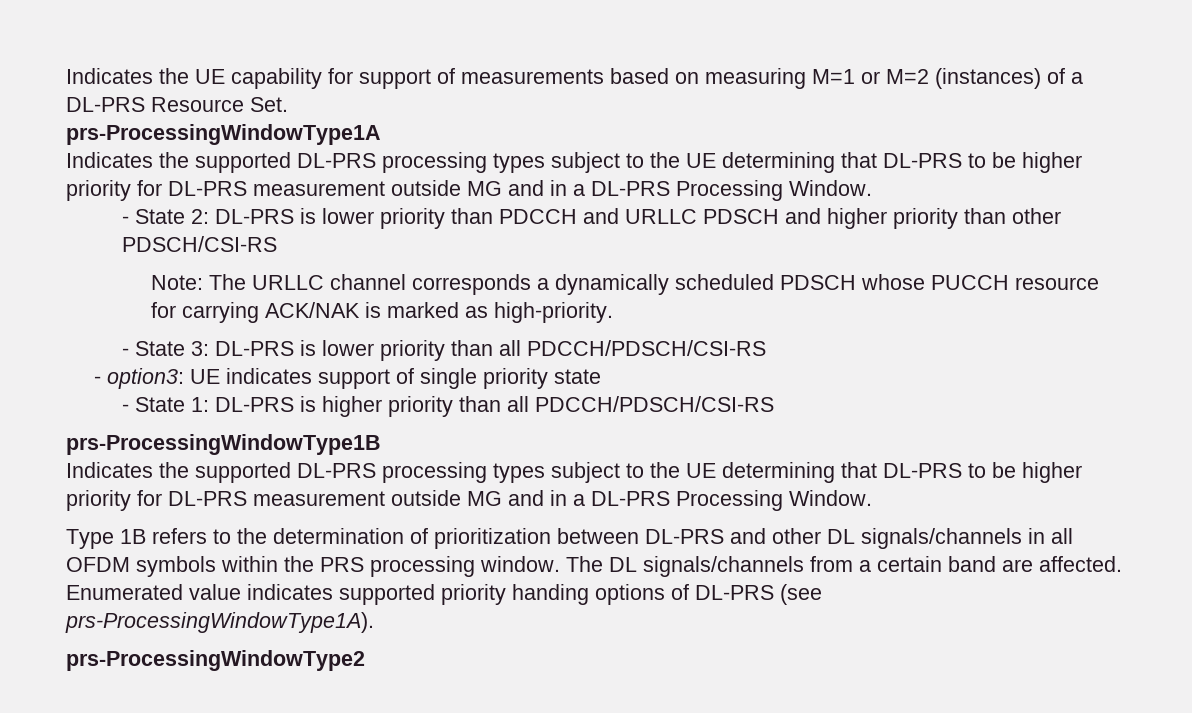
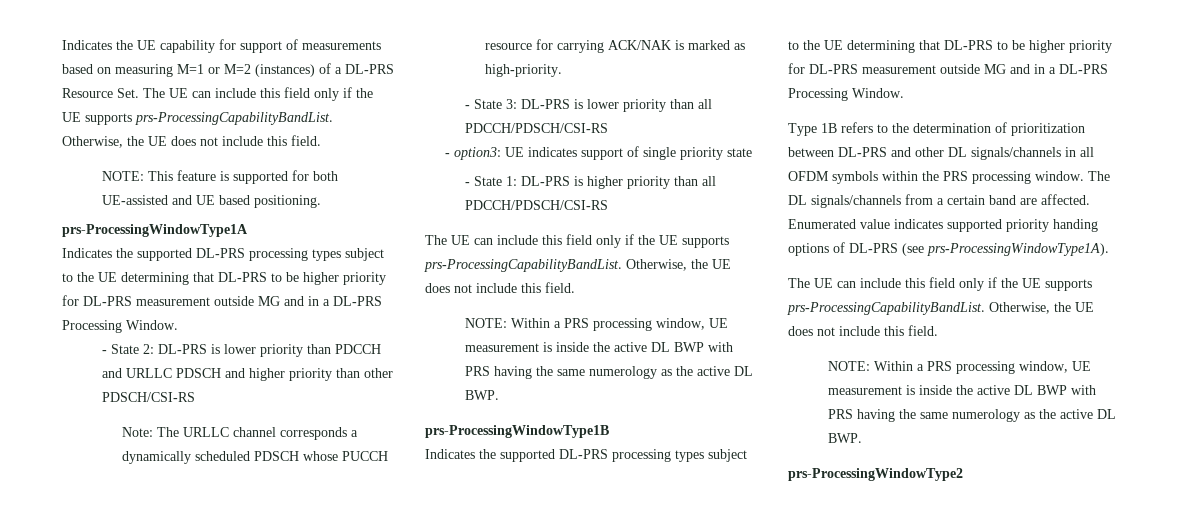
- Indicates the UE capability for support of measurements based on measuring M=1 or M=2 (instances) of a DL-PRS Resource Set.
+ Indicates the UE capability for support of measurements based on measuring M=1 or M=2 (instances) of a DL-PRS Resource Set. The UE can include this field only if the UE supports prs-ProcessingCapabilityBandList. Otherwise, the UE does not include this field.
+ NOTE: This feature is supported for both UE-assisted and UE based positioning.
  - State 1: DL-PRS is higher priority than all PDCCH/PDSCH/CSI-RS
+ The UE can include this field only if the UE supports prs-ProcessingCapabilityBandList. Otherwise, the UE does not include this field.
+ NOTE: Within a PRS processing window, UE measurement is inside the active DL BWP with PRS having the same numerology as the active DL BWP.
  Enumerated value indicates supported priority handing options of DL-PRS (see prs-ProcessingWindowType1A).
+ The UE can include this field only if the UE supports prs-ProcessingCapabilityBandList. Otherwise, the UE does not include this field.
+ NOTE: Within a PRS processing window, UE measurement is inside the active DL BWP with PRS having the same numerology as the active DL BWP.

